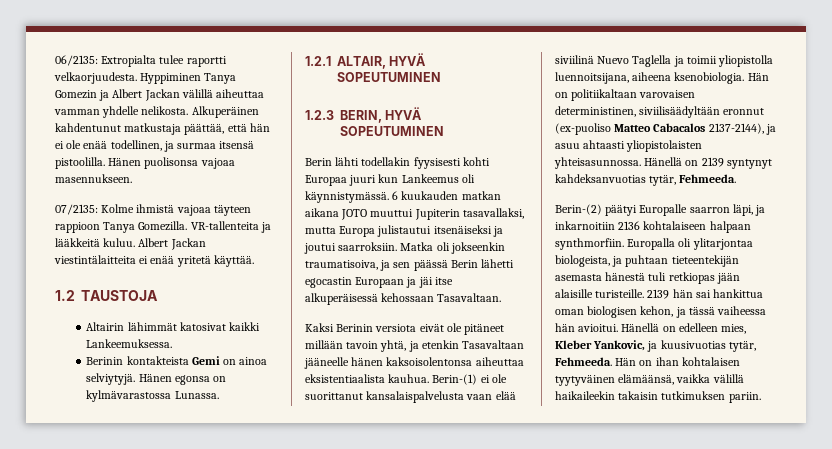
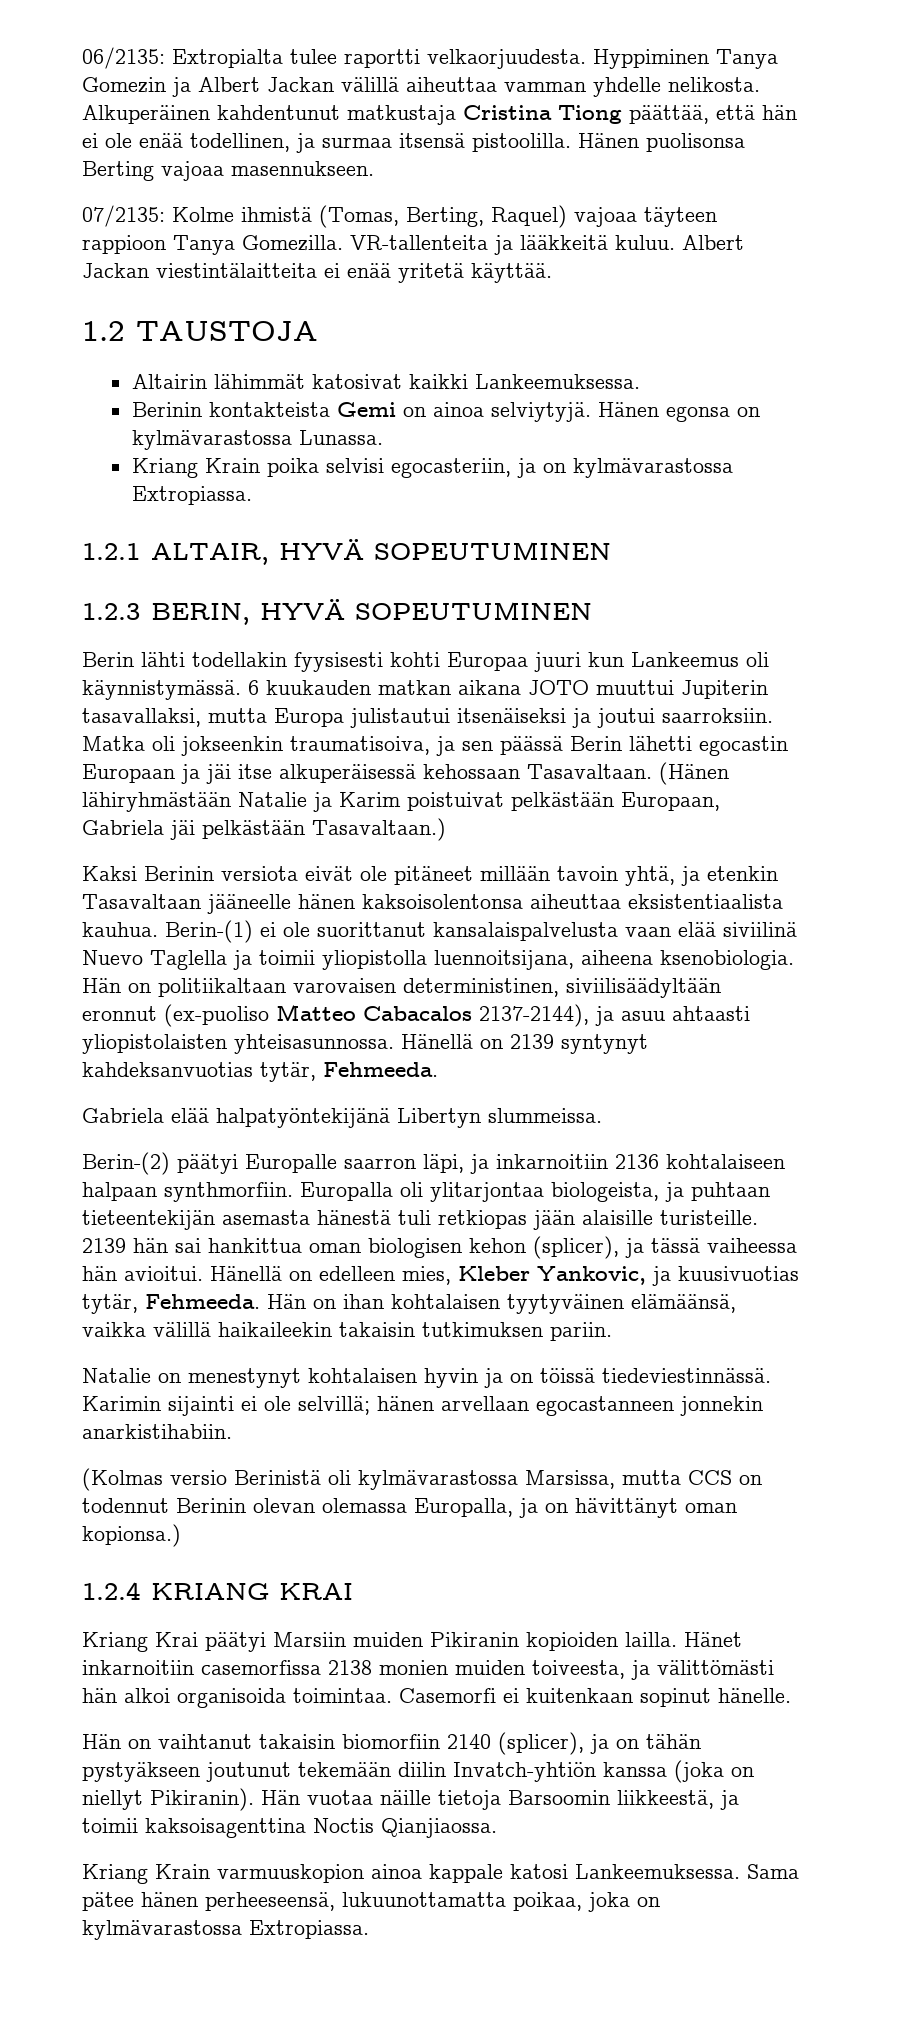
- Alkuperäinen kahdentunut matkustaja päättää, että hän ei ole enää todellinen, ja surmaa itsensä pistoolilla.
+ Alkuperäinen kahdentunut matkustaja Cristina Tiong päättää, että hän ei ole enää todellinen, ja surmaa itsensä pistoolilla.
- Hänen puolisonsa vajoaa masennukseen.
+ Hänen puolisonsa Berting vajoaa masennukseen.
- 07/2135: Kolme ihmistä vajoaa täyteen rappioon Tanya Gomezilla.
+ 07/2135: Kolme ihmistä (Tomas, Berting, Raquel) vajoaa täyteen rappioon Tanya Gomezilla.
+ Kriang Krain poika selvisi egocasteriin, ja on kylmävarastossa Extropiassa.
+ (Hänen lähiryhmästään Natalie ja Karim poistuivat pelkästään Europaan, Gabriela jäi pelkästään Tasavaltaan.)
+ Gabriela elää halpatyöntekijänä Libertyn slummeissa.
- 2139 hän sai hankittua oman biologisen kehon, ja tässä vaiheessa hän avioitui.
+ 2139 hän sai hankittua oman biologisen kehon (splicer), ja tässä vaiheessa hän avioitui.
+ Natalie on menestynyt kohtalaisen hyvin ja on töissä tiedeviestinnässä. Karimin sijainti ei ole selvillä; hänen arvellaan egocastanneen jonnekin anarkistihabiin.
+ (Kolmas versio Berinistä oli kylmävarastossa Marsissa, mutta CCS on todennut Berinin olevan olemassa Europalla, ja on hävittänyt oman kopionsa.)
+ 1.2.4 KRIANG KRAI
+ Kriang Krai päätyi Marsiin muiden Pikiranin kopioiden lailla. Hänet inkarnoitiin casemorfissa 2138 monien muiden toiveesta, ja välittömästi hän alkoi organisoida toimintaa. Casemorfi ei kuitenkaan sopinut hänelle.
+ Hän on vaihtanut takaisin biomorfiin 2140 (splicer), ja on tähän pystyäkseen joutunut tekemään diilin Invatch-yhtiön kanssa (joka on niellyt Pikiranin). Hän vuotaa näille tietoja Barsoomin liikkeestä, ja toimii kaksoisagenttina Noctis Qianjiaossa.
+ Kriang Krain varmuuskopion ainoa kappale katosi Lankeemuksessa. Sama pätee hänen perheeseensä, lukuunottamatta poikaa, joka on kylmävarastossa Extropiassa.

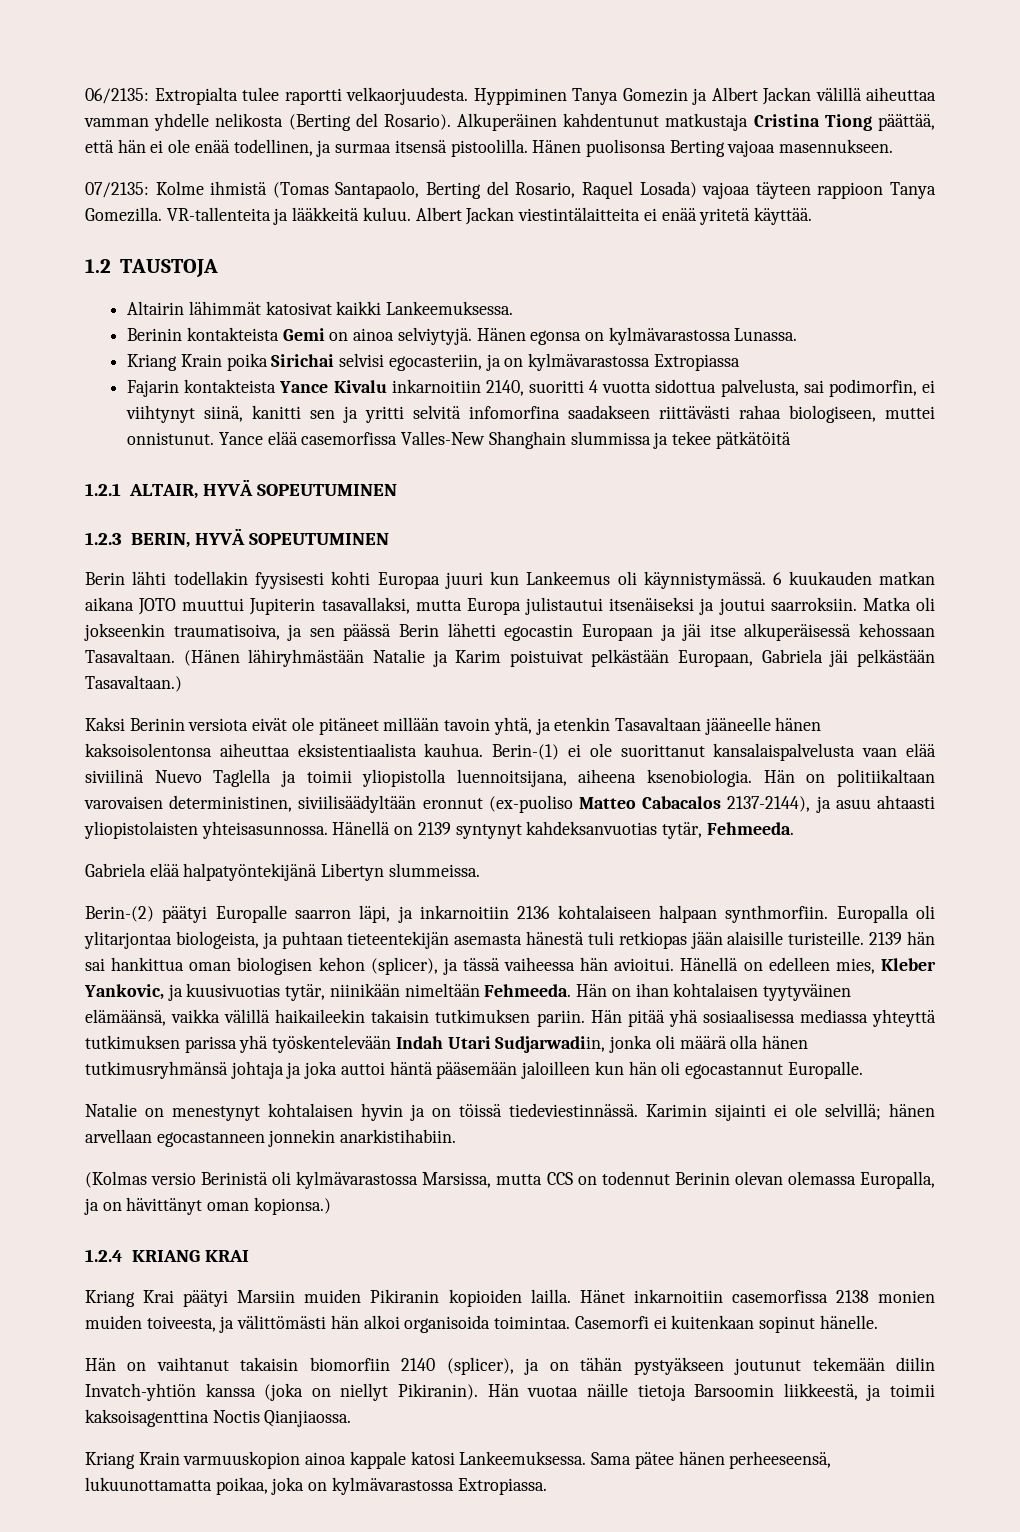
- Hyppiminen Tanya Gomezin ja Albert Jackan välillä aiheuttaa vamman yhdelle nelikosta.
+ Hyppiminen Tanya Gomezin ja Albert Jackan välillä aiheuttaa vamman yhdelle nelikosta (Berting del Rosario).
- 07/2135: Kolme ihmistä (Tomas, Berting, Raquel) vajoaa täyteen rappioon Tanya Gomezilla.
+ 07/2135: Kolme ihmistä (Tomas Santapaolo, Berting del Rosario, Raquel Losada) vajoaa täyteen rappioon Tanya Gomezilla.
- Kriang Krain poika selvisi egocasteriin, ja on kylmävarastossa Extropiassa.
+ Kriang Krain poika Sirichai selvisi egocasteriin, ja on kylmävarastossa Extropiassa
+ Fajarin kontakteista Yance Kivalu inkarnoitiin 2140, suoritti 4 vuotta sidottua palvelusta, sai podimorfin, ei viihtynyt siinä, kanitti sen ja yritti selvitä infomorfina saadakseen riittävästi rahaa biologiseen, muttei onnistunut. Yance elää casemorfissa Valles-New Shanghain slummissa ja tekee pätkätöitä
- Hänellä on edelleen mies, Kleber Yankovic, ja kuusivuotias tytär, Fehmeeda.
+ Hänellä on edelleen mies, Kleber Yankovic, ja kuusivuotias tytär, niinikään nimeltään Fehmeeda.
+ Hän pitää yhä sosiaalisessa mediassa yhteyttä tutkimuksen parissa yhä työskentelevään Indah Utari Sudjarwadiin, jonka oli määrä olla hänen tutkimusryhmänsä johtaja ja joka auttoi häntä pääsemään jaloilleen kun hän oli egocastannut Europalle.

